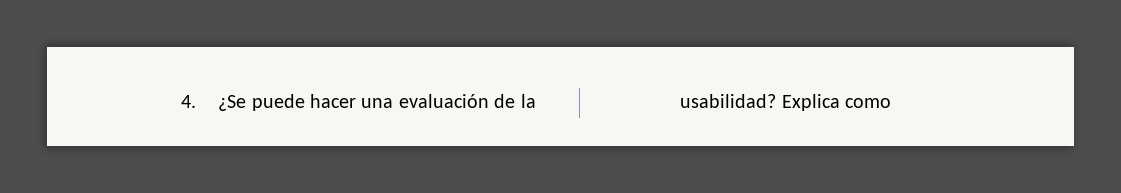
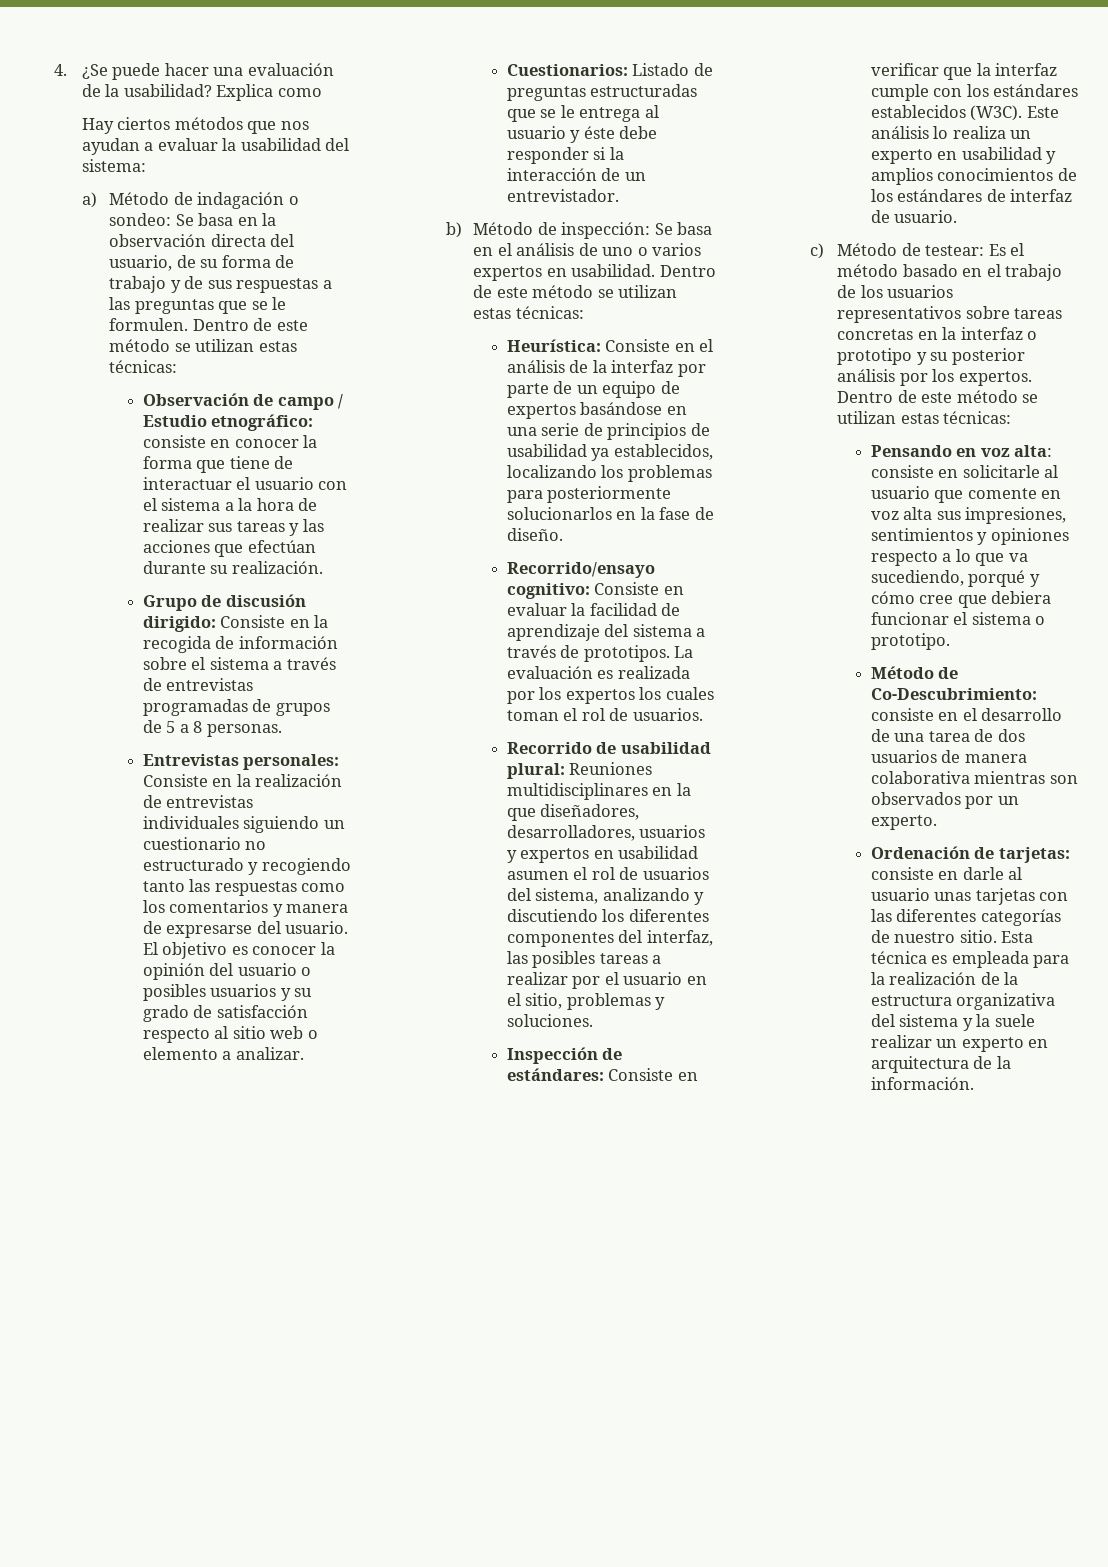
+ Hay ciertos métodos que nos ayudan a evaluar la usabilidad del sistema:
+ a) Método de indagación o sondeo: Se basa en la observación directa del usuario, de su forma de trabajo y de sus respuestas a las preguntas que se le formulen. Dentro de este método se utilizan estas técnicas:
+ Observación de campo / Estudio etnográfico: consiste en conocer la forma que tiene de interactuar el usuario con el sistema a la hora de realizar sus tareas y las acciones que efectúan durante su realización.
+ Grupo de discusión dirigido: Consiste en la recogida de información sobre el sistema a través de entrevistas programadas de grupos de 5 a 8 personas.
+ Entrevistas personales: Consiste en la realización de entrevistas individuales siguiendo un cuestionario no estructurado y recogiendo tanto las respuestas como los comentarios y manera de expresarse del usuario. El objetivo es conocer la opinión del usuario o posibles usuarios y su grado de satisfacción respecto al sitio web o elemento a analizar.
+ Cuestionarios: Listado de preguntas estructuradas que se le entrega al usuario y éste debe responder si la interacción de un entrevistador.
+ b) Método de inspección: Se basa en el análisis de uno o varios expertos en usabilidad. Dentro de este método se utilizan estas técnicas:
+ Heurística: Consiste en el análisis de la interfaz por parte de un equipo de expertos basándose en una serie de principios de usabilidad ya establecidos, localizando los problemas para posteriormente solucionarlos en la fase de diseño.
+ Recorrido/ensayo cognitivo: Consiste en evaluar la facilidad de aprendizaje del sistema a través de prototipos. La evaluación es realizada por los expertos los cuales toman el rol de usuarios.
+ Recorrido de usabilidad plural: Reuniones multidisciplinares en la que diseñadores, desarrolladores, usuarios y expertos en usabilidad asumen el rol de usuarios del sistema, analizando y discutiendo los diferentes componentes del interfaz, las posibles tareas a realizar por el usuario en el sitio, problemas y soluciones.
+ Inspección de estándares: Consiste en verificar que la interfaz cumple con los estándares establecidos (W3C). Este análisis lo realiza un experto en usabilidad y amplios conocimientos de los estándares de interfaz de usuario.
+ c) Método de testear: Es el método basado en el trabajo de los usuarios representativos sobre tareas concretas en la interfaz o prototipo y su posterior análisis por los expertos. Dentro de este método se utilizan estas técnicas:
+ Pensando en voz alta: consiste en solicitarle al usuario que comente en voz alta sus impresiones, sentimientos y opiniones respecto a lo que va sucediendo, porqué y cómo cree que debiera funcionar el sistema o prototipo.
+ Método de Co-Descubrimiento: consiste en el desarrollo de una tarea de dos usuarios de manera colaborativa mientras son observados por un experto.
+ Ordenación de tarjetas: consiste en darle al usuario unas tarjetas con las diferentes categorías de nuestro sitio. Esta técnica es empleada para la realización de la estructura organizativa del sistema y la suele realizar un experto en arquitectura de la información.

